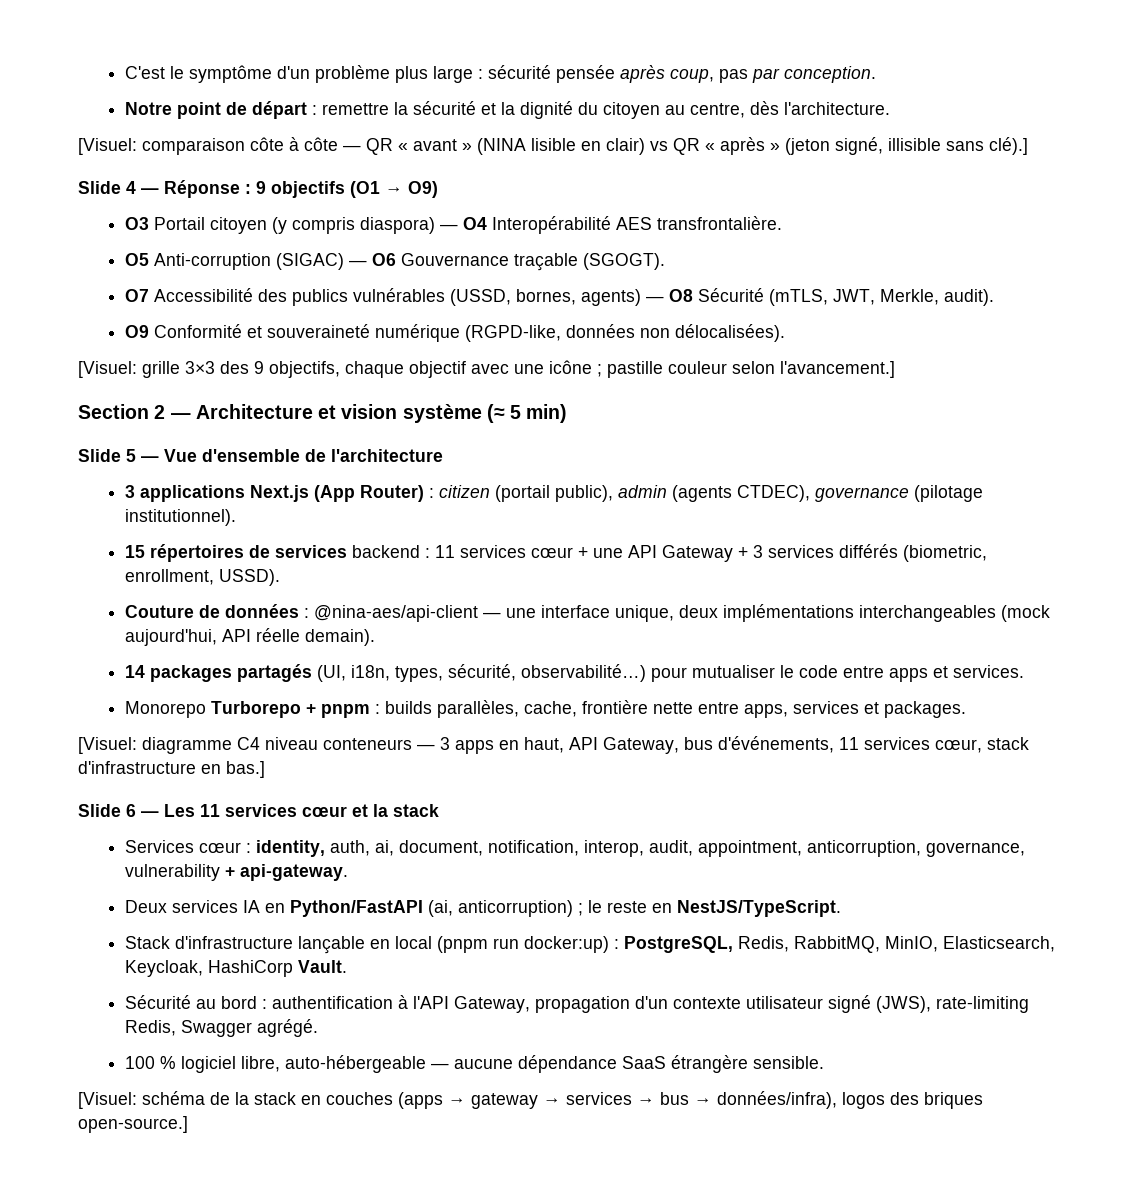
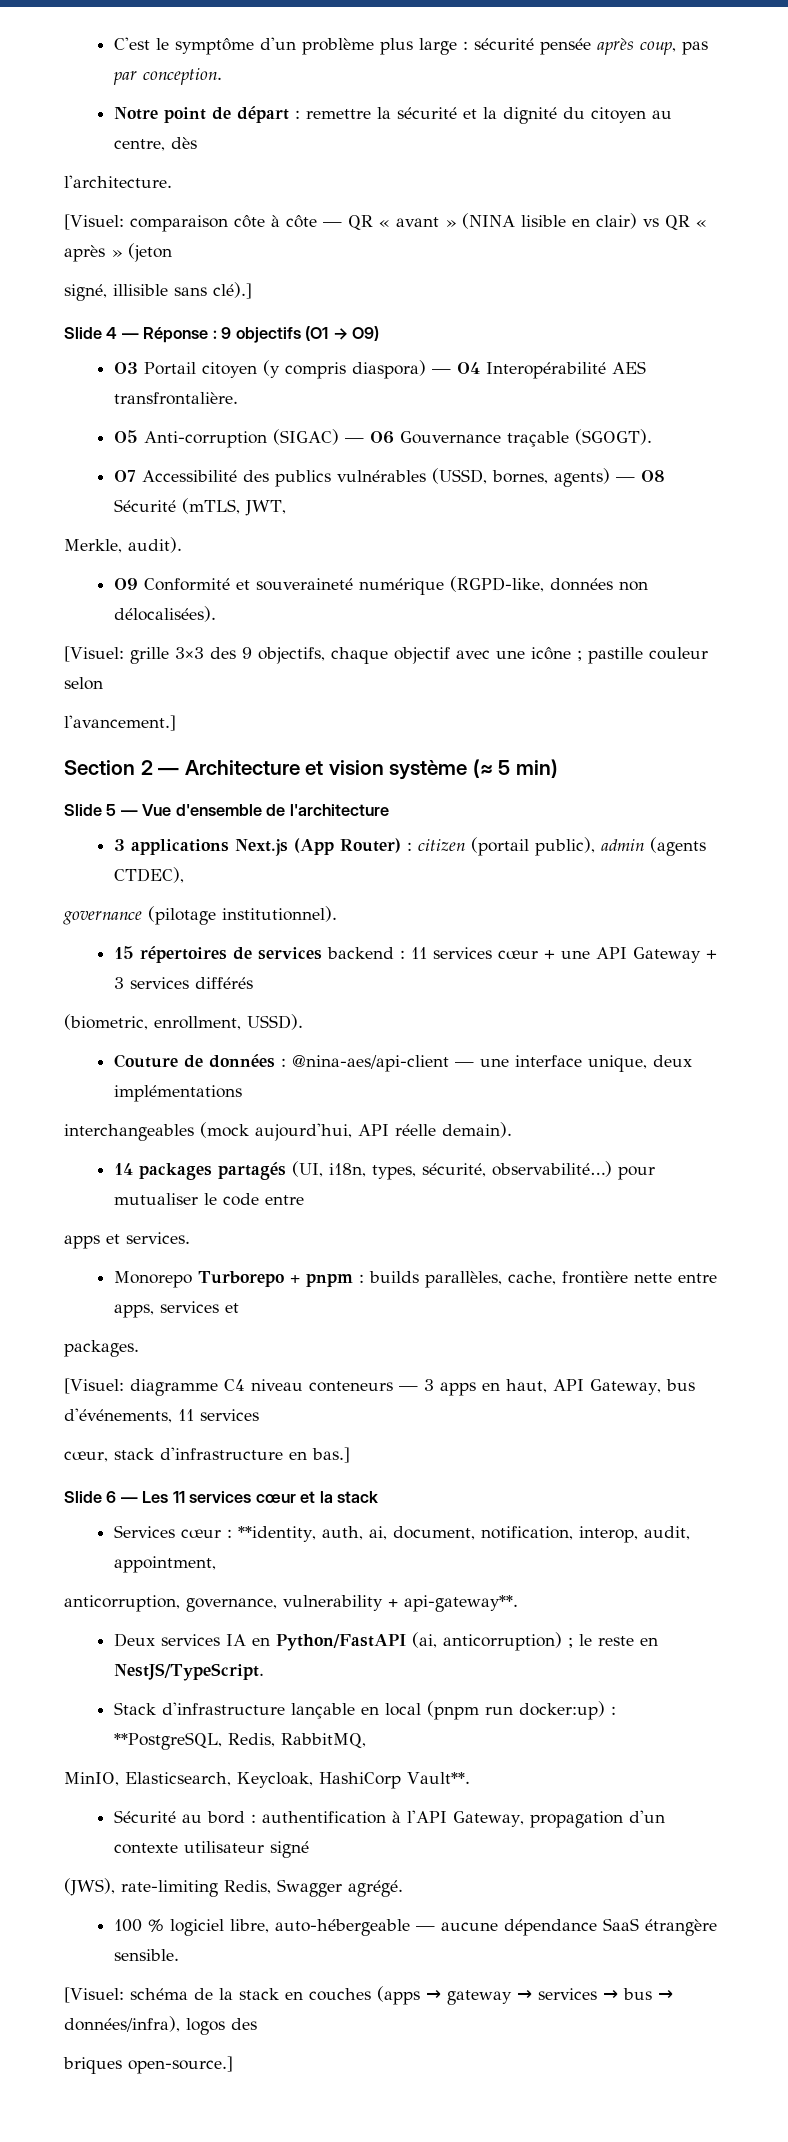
- Notre point de départ : remettre la sécurité et la dignité du citoyen au centre, dès l'architecture.
+ Notre point de départ : remettre la sécurité et la dignité du citoyen au centre, dès
+ l'architecture.
- [Visuel: comparaison côte à côte — QR « avant » (NINA lisible en clair) vs QR « après » (jeton signé, illisible sans clé).]
+ [Visuel: comparaison côte à côte — QR « avant » (NINA lisible en clair) vs QR « après » (jeton
+ signé, illisible sans clé).]
- O7 Accessibilité des publics vulnérables (USSD, bornes, agents) — O8 Sécurité (mTLS, JWT, Merkle, audit).
+ O7 Accessibilité des publics vulnérables (USSD, bornes, agents) — O8 Sécurité (mTLS, JWT,
+ Merkle, audit).
- [Visuel: grille 3×3 des 9 objectifs, chaque objectif avec une icône ; pastille couleur selon l'avancement.]
+ [Visuel: grille 3×3 des 9 objectifs, chaque objectif avec une icône ; pastille couleur selon
+ l'avancement.]
- 3 applications Next.js (App Router) : citizen (portail public), admin (agents CTDEC), governance (pilotage institutionnel).
+ 3 applications Next.js (App Router) : citizen (portail public), admin (agents CTDEC),
+ governance (pilotage institutionnel).
- 15 répertoires de services backend : 11 services cœur + une API Gateway + 3 services différés (biometric, enrollment, USSD).
+ 15 répertoires de services backend : 11 services cœur + une API Gateway + 3 services différés
+ (biometric, enrollment, USSD).
- Couture de données : @nina-aes/api-client — une interface unique, deux implémentations interchangeables (mock aujourd'hui, API réelle demain).
+ Couture de données : @nina-aes/api-client — une interface unique, deux implémentations
+ interchangeables (mock aujourd'hui, API réelle demain).
- 14 packages partagés (UI, i18n, types, sécurité, observabilité…) pour mutualiser le code entre apps et services.
+ 14 packages partagés (UI, i18n, types, sécurité, observabilité…) pour mutualiser le code entre
+ apps et services.
- Monorepo Turborepo + pnpm : builds parallèles, cache, frontière nette entre apps, services et packages.
+ Monorepo Turborepo + pnpm : builds parallèles, cache, frontière nette entre apps, services et
+ packages.
- [Visuel: diagramme C4 niveau conteneurs — 3 apps en haut, API Gateway, bus d'événements, 11 services cœur, stack d'infrastructure en bas.]
+ [Visuel: diagramme C4 niveau conteneurs — 3 apps en haut, API Gateway, bus d'événements, 11 services
+ cœur, stack d'infrastructure en bas.]
- Services cœur : identity, auth, ai, document, notification, interop, audit, appointment, anticorruption, governance, vulnerability + api-gateway.
+ Services cœur : **identity, auth, ai, document, notification, interop, audit, appointment,
+ anticorruption, governance, vulnerability + api-gateway**.
- Stack d'infrastructure lançable en local (pnpm run docker:up) : PostgreSQL, Redis, RabbitMQ, MinIO, Elasticsearch, Keycloak, HashiCorp Vault.
+ Stack d'infrastructure lançable en local (pnpm run docker:up) : **PostgreSQL, Redis, RabbitMQ,
+ MinIO, Elasticsearch, Keycloak, HashiCorp Vault**.
- Sécurité au bord : authentification à l'API Gateway, propagation d'un contexte utilisateur signé (JWS), rate-limiting Redis, Swagger agrégé.
+ Sécurité au bord : authentification à l'API Gateway, propagation d'un contexte utilisateur signé
+ (JWS), rate-limiting Redis, Swagger agrégé.
- [Visuel: schéma de la stack en couches (apps → gateway → services → bus → données/infra), logos des briques open-source.]
+ [Visuel: schéma de la stack en couches (apps → gateway → services → bus → données/infra), logos des
+ briques open-source.]

